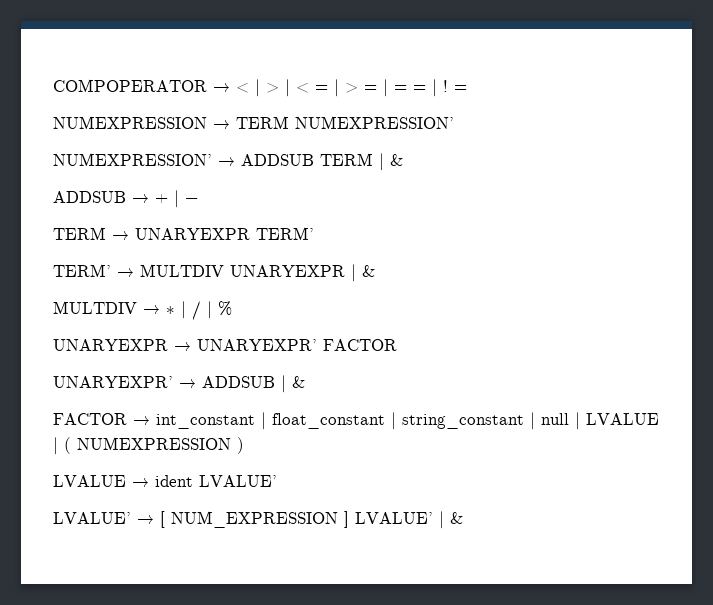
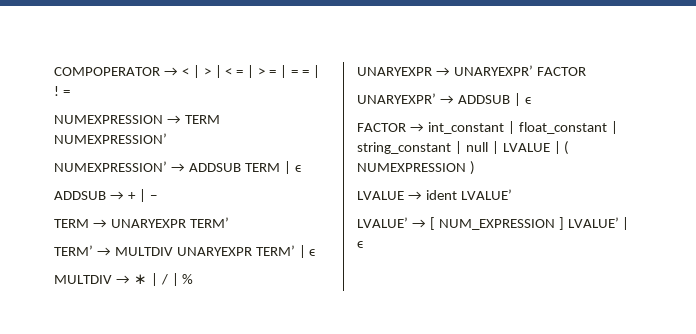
- NUMEXPRESSION’ → ADDSUB TERM | &
+ NUMEXPRESSION’ → ADDSUB TERM | ϵ
- TERM’ → MULTDIV UNARYEXPR | &
+ TERM’ → MULTDIV UNARYEXPR TERM’ | ϵ
- UNARYEXPR’ → ADDSUB | &
+ UNARYEXPR’ → ADDSUB | ϵ
- LVALUE’ → [ NUM_EXPRESSION ] LVALUE’ | &
+ LVALUE’ → [ NUM_EXPRESSION ] LVALUE’ | ϵ

